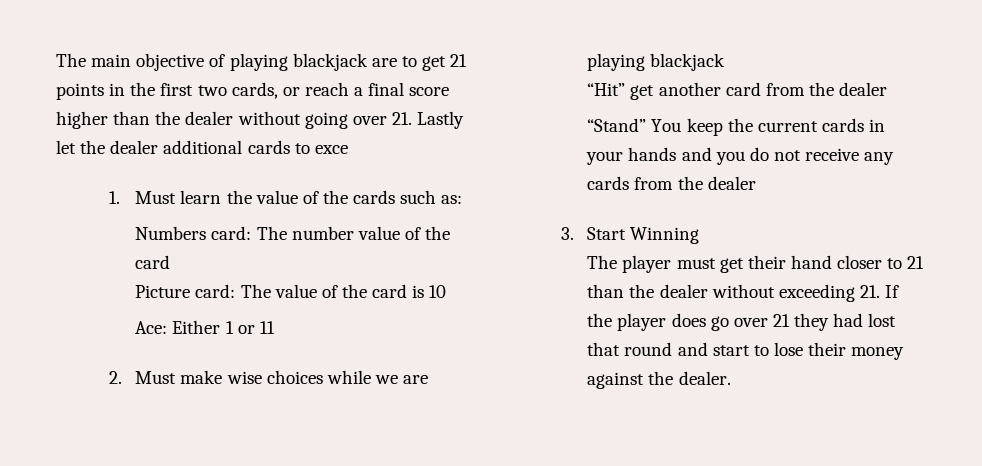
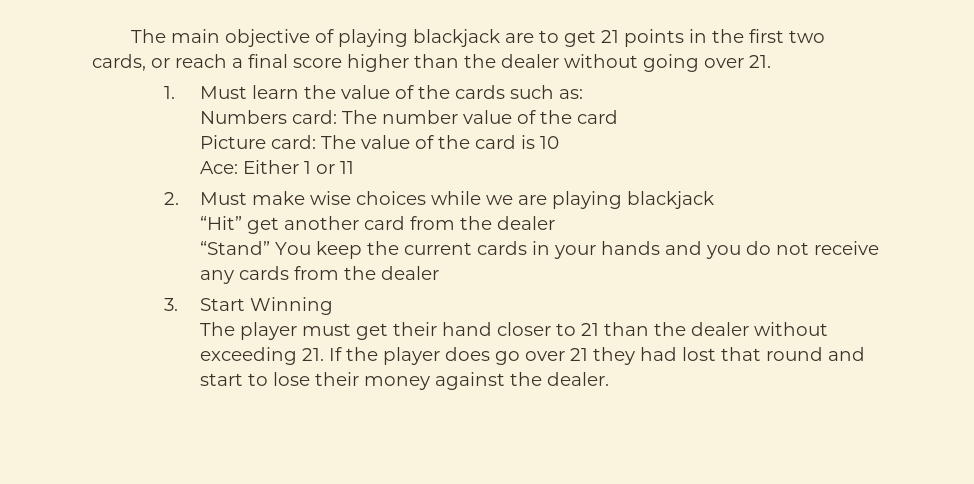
- The main objective of playing blackjack are to get 21 points in the first two cards, or reach a final score higher than the dealer without going over 21. Lastly let the dealer additional cards to exce
+ The main objective of playing blackjack are to get 21 points in the first two cards, or reach a final score higher than the dealer without going over 21.

